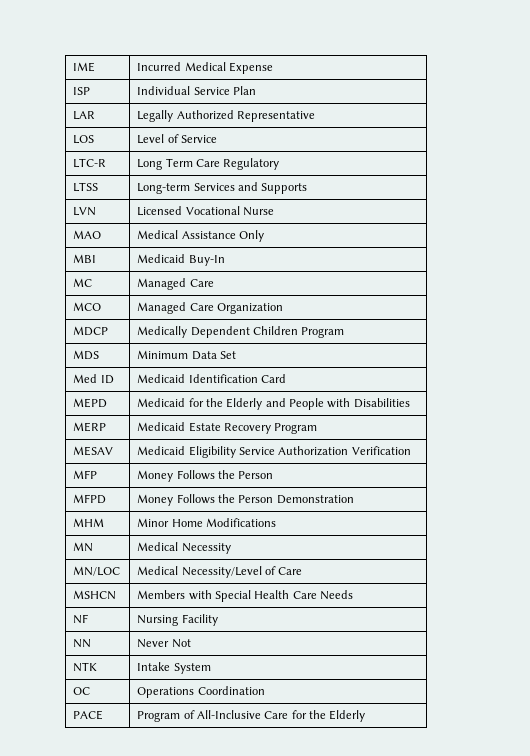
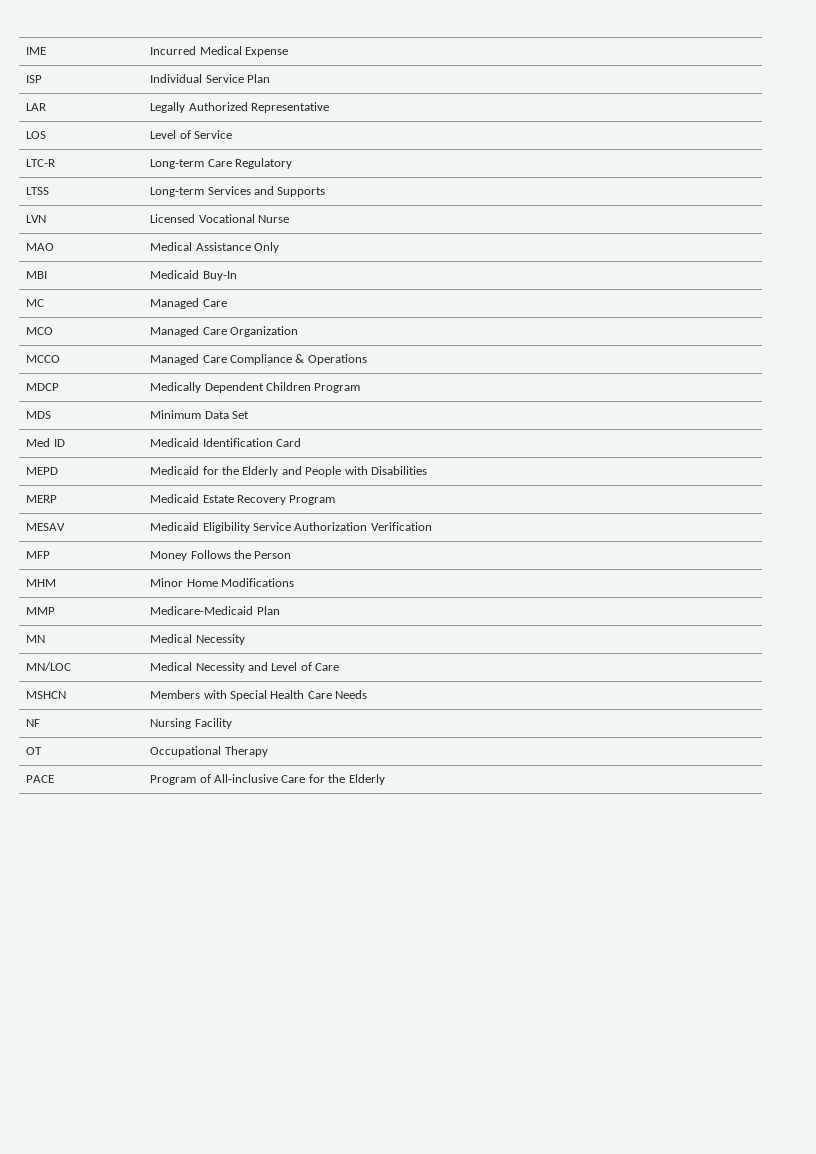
- LTC-R | Long Term Care Regulatory
+ LTC-R | Long-term Care Regulatory
+ MCCO | Managed Care Compliance & Operations
- MFPD | Money Follows the Person Demonstration
+ MMP | Medicare-Medicaid Plan
- MN/LOC | Medical Necessity/Level of Care
+ MN/LOC | Medical Necessity and Level of Care
- NN | Never Not
- NTK | Intake System
- OC | Operations Coordination
+ OT | Occupational Therapy
- PACE | Program of All-Inclusive Care for the Elderly
+ PACE | Program of All-inclusive Care for the Elderly

